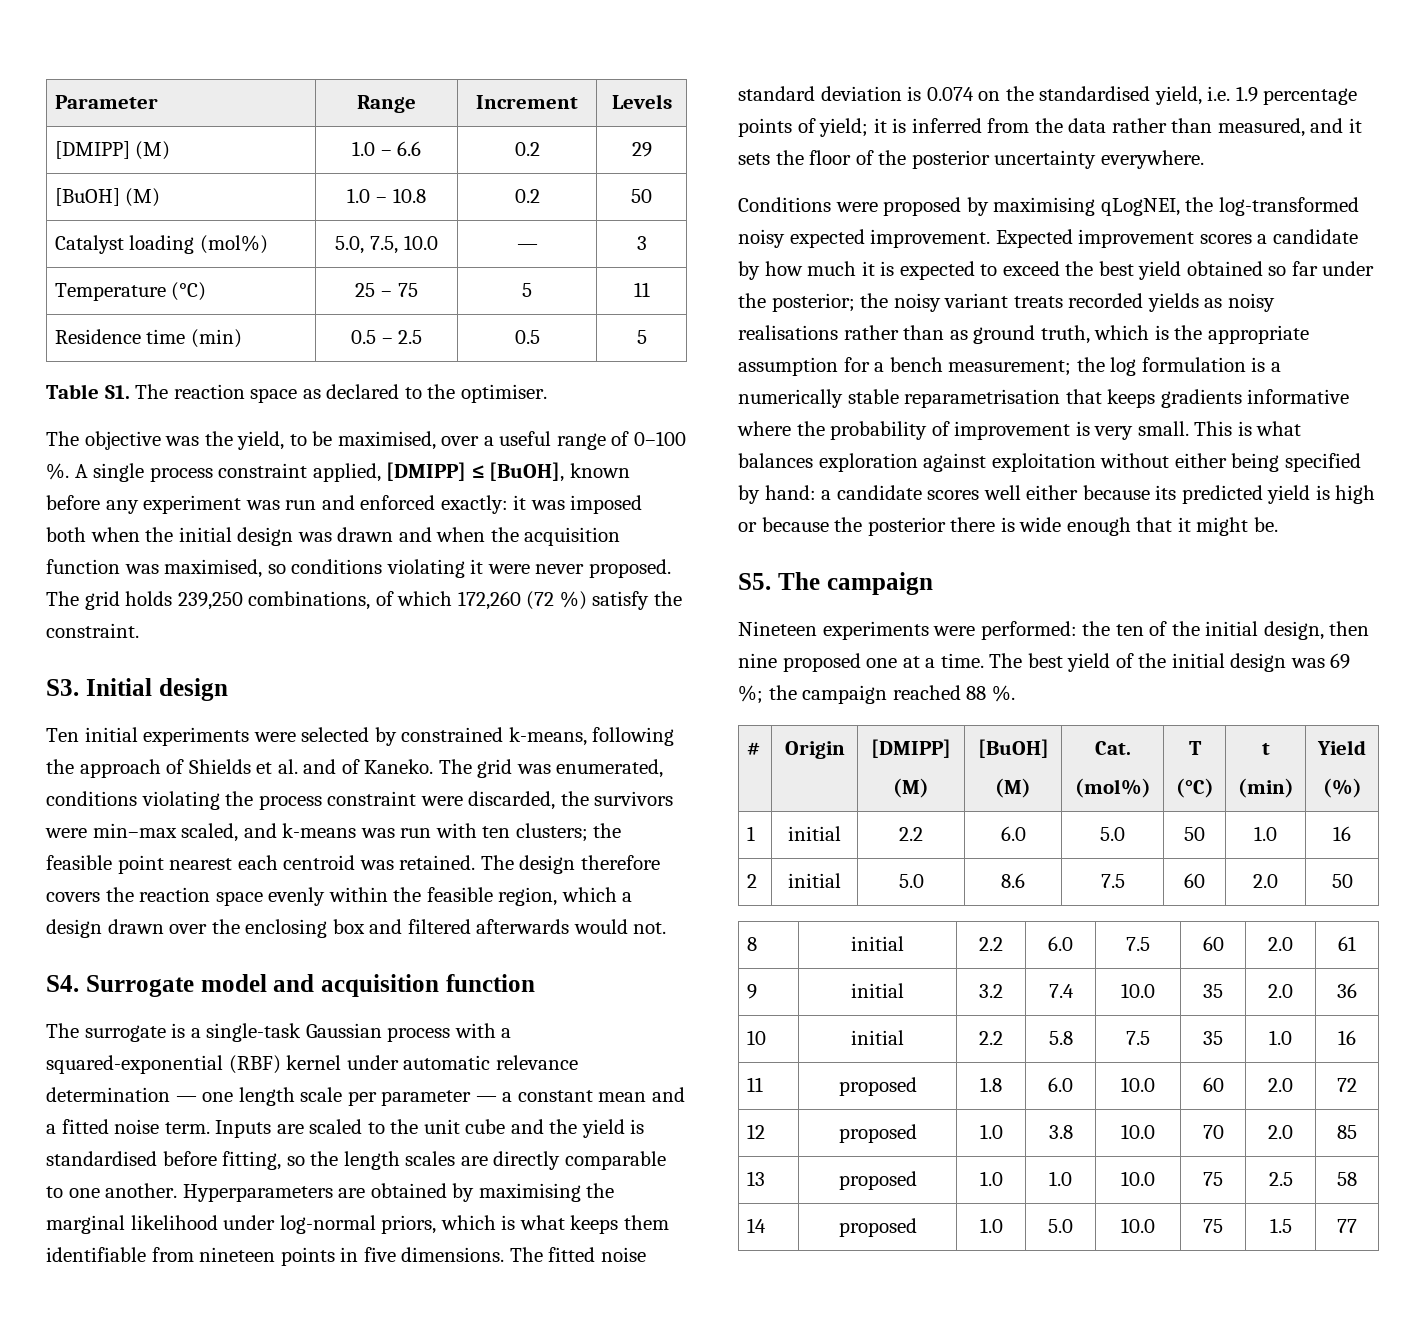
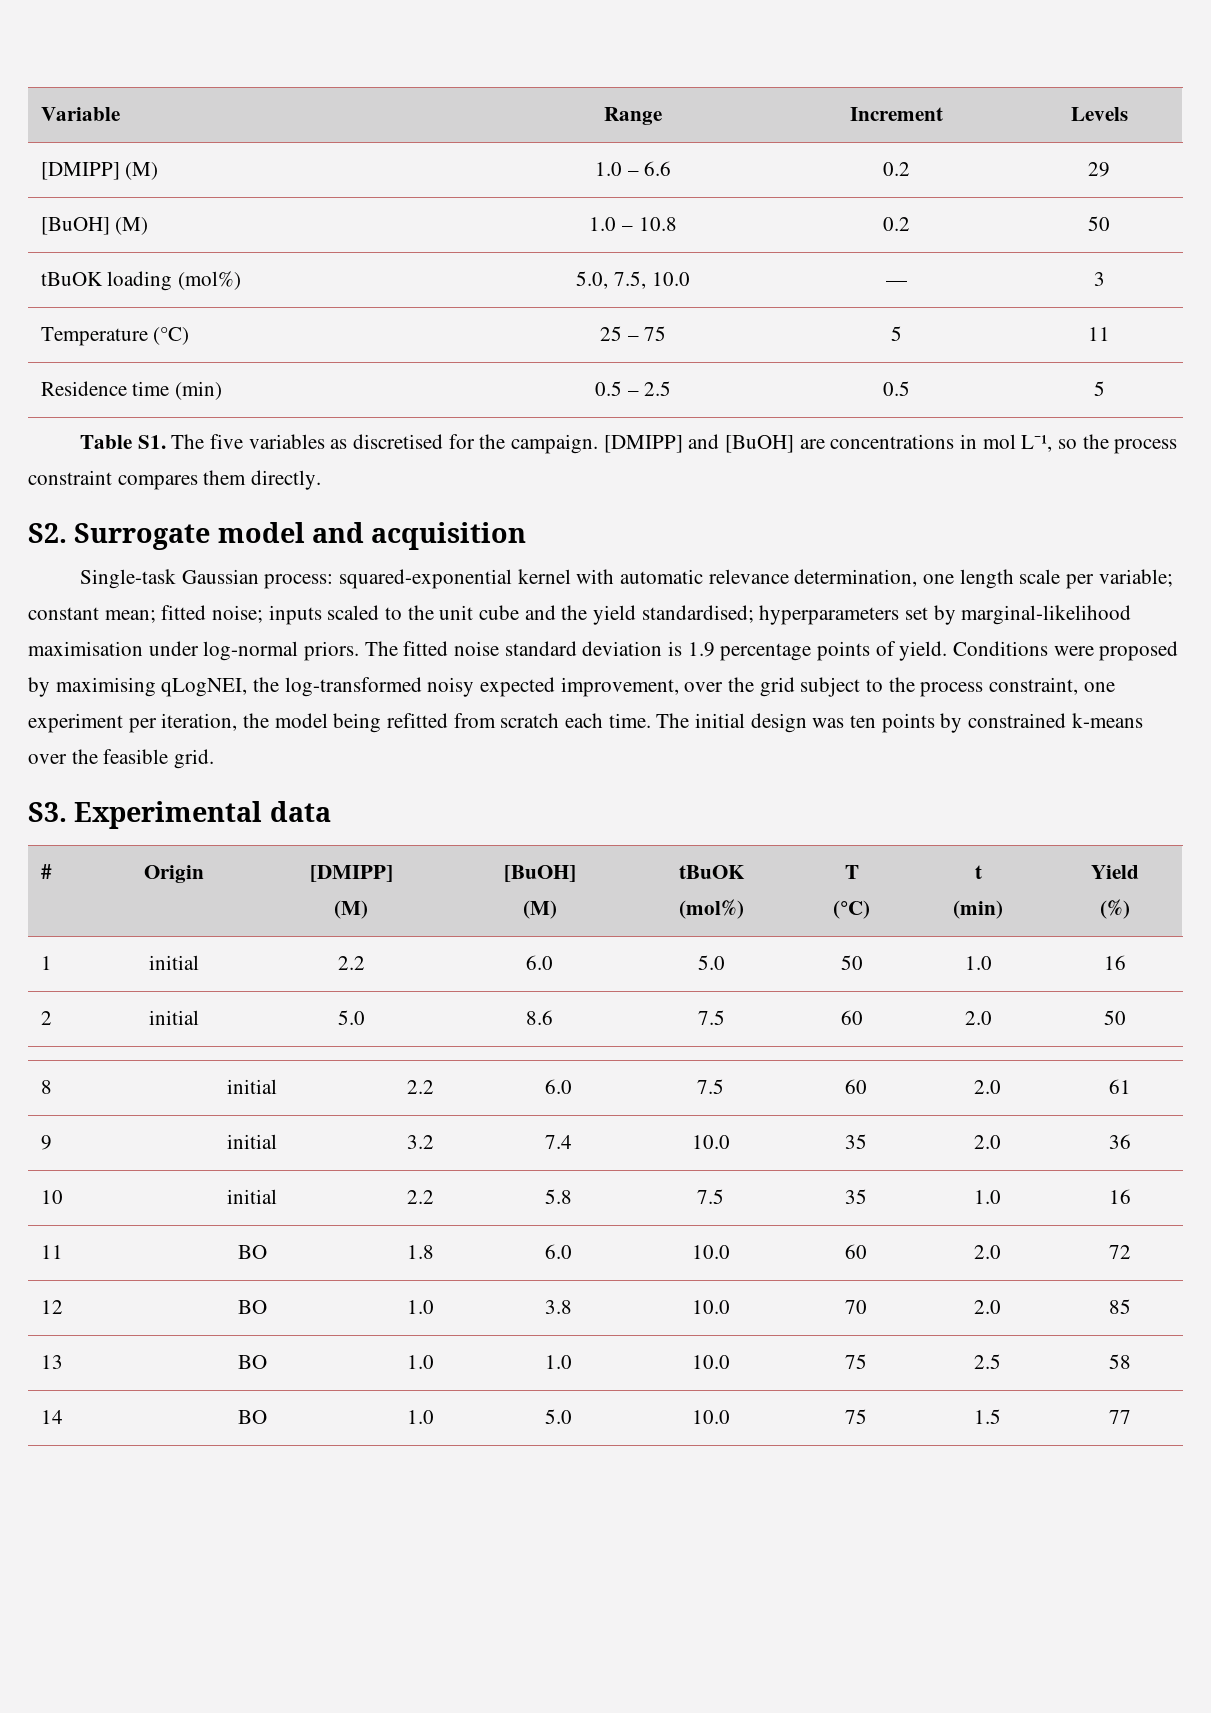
- Parameter | Range | Increment | Levels
+ Variable | Range | Increment | Levels
- Catalyst loading (mol%) | 5.0, 7.5, 10.0 | — | 3
+ tBuOK loading (mol%) | 5.0, 7.5, 10.0 | — | 3
- Table S1. The reaction space as declared to the optimiser.
- The objective was the yield, to be maximised, over a useful range of 0–100 %. A single process constraint applied, [DMIPP] ≤ [BuOH], known before any experiment was run and enforced exactly: it was imposed both when the initial design was drawn and when the acquisition function was maximised, so conditions violating it were never proposed. The grid holds 239,250 combinations, of which 172,260 (72 %) satisfy the constraint.
- S3. Initial design
- Ten initial experiments were selected by constrained k-means, following the approach of Shields et al. and of Kaneko. The grid was enumerated, conditions violating the process constraint were discarded, the survivors were min–max scaled, and k-means was run with ten clusters; the feasible point nearest each centroid was retained. The design therefore covers the reaction space evenly within the feasible region, which a design drawn over the enclosing box and filtered afterwards would not.
- S4. Surrogate model and acquisition function
- The surrogate is a single-task Gaussian process with a squared-exponential (RBF) kernel under automatic relevance determination — one length scale per parameter — a constant mean and a fitted noise term. Inputs are scaled to the unit cube and the yield is standardised before fitting, so the length scales are directly comparable to one another. Hyperparameters are obtained by maximising the marginal likelihood under log-normal priors, which is what keeps them identifiable from nineteen points in five dimensions.
+ Table S1. The five variables as discretised for the campaign. [DMIPP] and [BuOH] are concentrations in mol L⁻¹, so the process constraint compares them directly.
+ S2. Surrogate model and acquisition
+ Single-task Gaussian process: squared-exponential kernel with automatic relevance determination, one length scale per variable; constant mean; fitted noise; inputs scaled to the unit cube and the yield standardised; hyperparameters set by marginal-likelihood maximisation under log-normal priors.
- The fitted noise standard deviation is 0.074 on the standardised yield, i.e. 1.9 percentage points of yield; it is inferred from the data rather than measured, and it sets the floor of the posterior uncertainty everywhere.
- Conditions were proposed by maximising qLogNEI, the log-transformed noisy expected improvement. Expected improvement scores a candidate by how much it is expected to exceed the best yield obtained so far under the posterior; the noisy variant treats recorded yields as noisy realisations rather than as ground truth, which is the appropriate assumption for a bench measurement; the log formulation is a numerically stable reparametrisation that keeps gradients informative where the probability of improvement is very small. This is what balances exploration against exploitation without either being specified by hand: a candidate scores well either because its predicted yield is high or because the posterior there is wide enough that it might be.
- S5. The campaign
- Nineteen experiments were performed: the ten of the initial design, then nine proposed one at a time. The best yield of the initial design was 69 %; the campaign reached 88 %.
+ The fitted noise standard deviation is 1.9 percentage points of yield. Conditions were proposed by maximising qLogNEI, the log-transformed noisy expected improvement, over the grid subject to the process constraint, one experiment per iteration, the model being refitted from scratch each time. The initial design was ten points by constrained k-means over the feasible grid.
+ S3. Experimental data
  # | Origin | [DMIPP]
  (M) | [BuOH]
- (M) | Cat.
+ (M) | tBuOK
- 11 | proposed | 1.8 | 6.0 | 10.0 | 60 | 2.0 | 72
+ 11 | BO | 1.8 | 6.0 | 10.0 | 60 | 2.0 | 72
- 12 | proposed | 1.0 | 3.8 | 10.0 | 70 | 2.0 | 85
+ 12 | BO | 1.0 | 3.8 | 10.0 | 70 | 2.0 | 85
- 13 | proposed | 1.0 | 1.0 | 10.0 | 75 | 2.5 | 58
+ 13 | BO | 1.0 | 1.0 | 10.0 | 75 | 2.5 | 58
- 14 | proposed | 1.0 | 5.0 | 10.0 | 75 | 1.5 | 77
+ 14 | BO | 1.0 | 5.0 | 10.0 | 75 | 1.5 | 77

